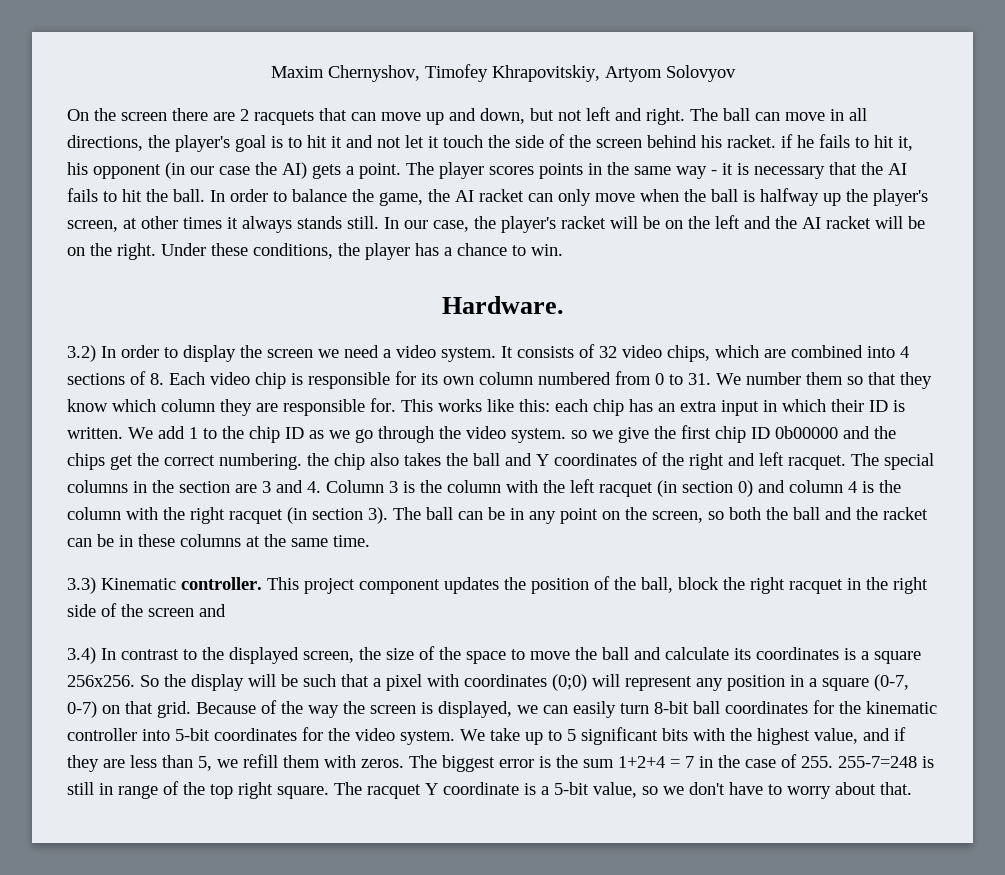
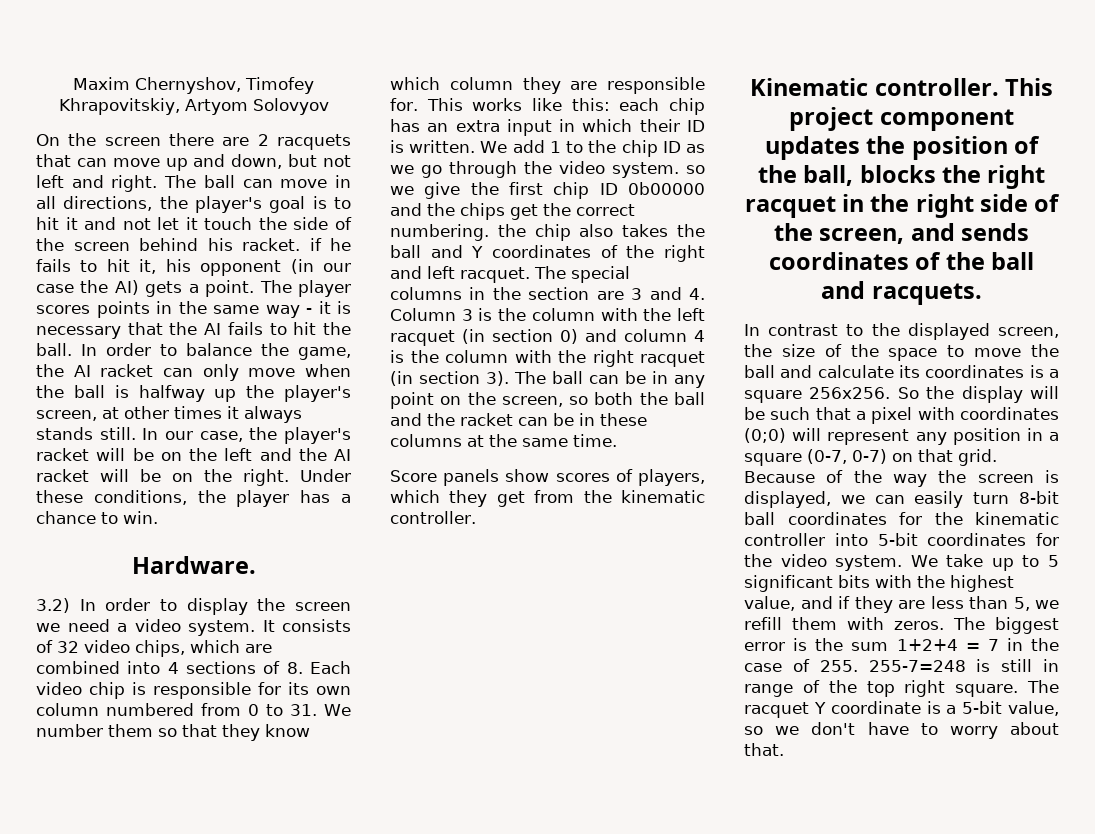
- 3.3) Kinematic controller.
+ Score panels show scores of players, which they get from the kinematic controller.
+ Kinematic controller.
- This project component updates the position of the ball, block the right racquet in the right side of the screen and
- 3.4) In contrast to the displayed screen, the size of the space to move the ball and calculate its coordinates is a square 256x256.
+ This project component updates the position of the ball, blocks the right racquet in the right side of the screen, and sends coordinates of the ball and racquets.
+ In contrast to the displayed screen, the size of the space to move the ball and calculate its coordinates is a square 256x256.

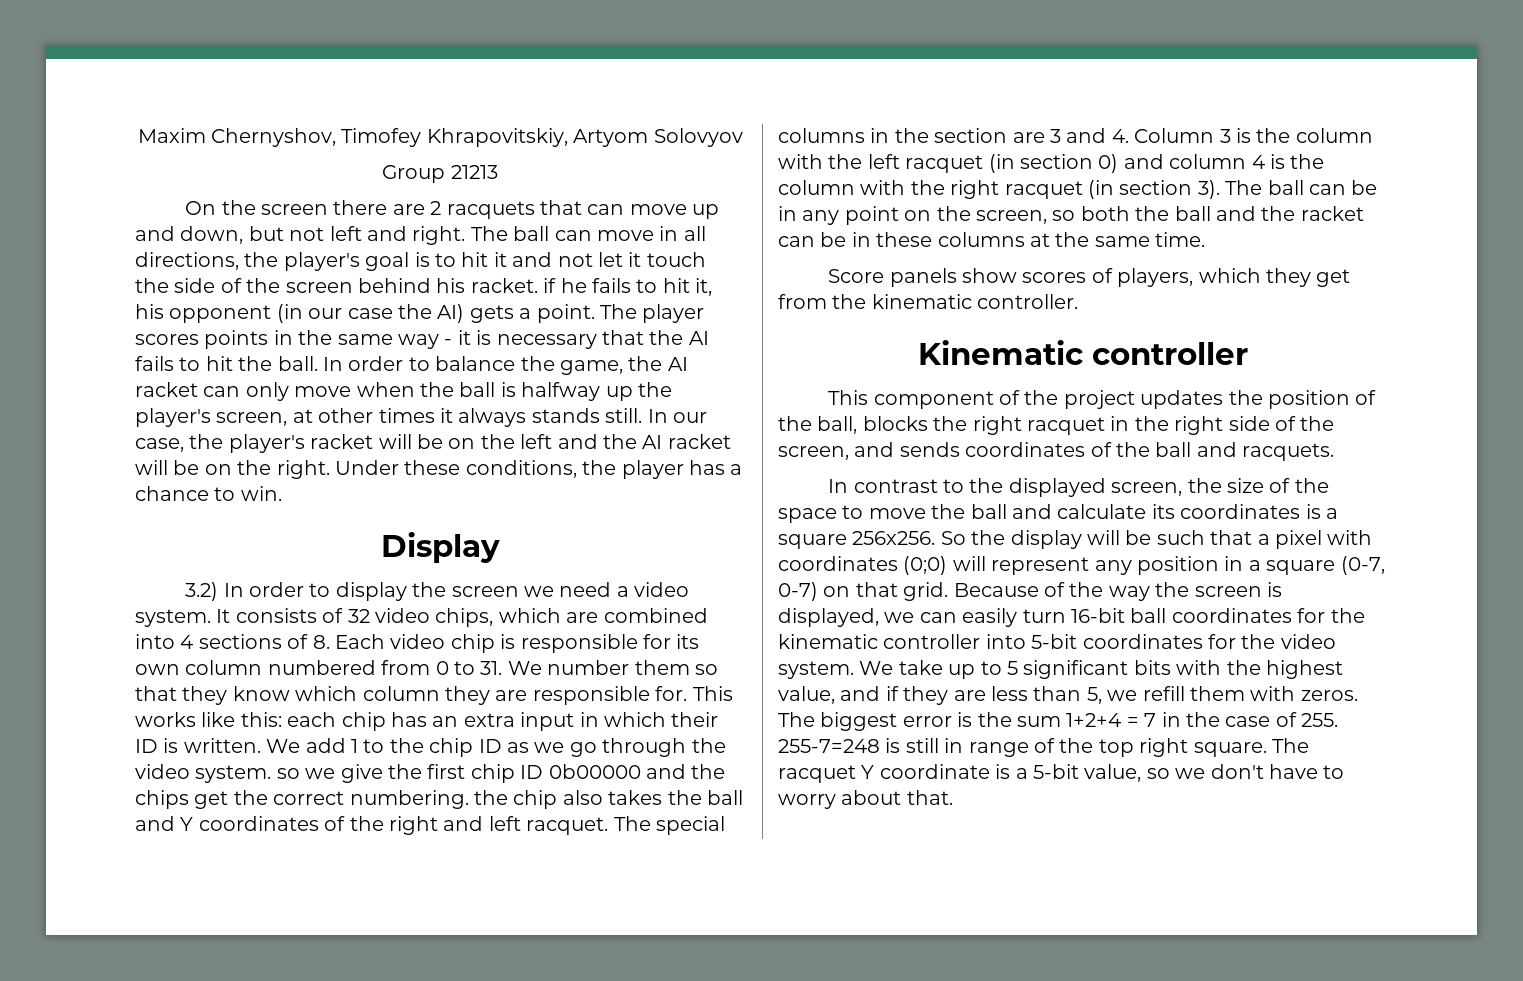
+ Group 21213
- Hardware.
+ Display
- Kinematic controller. This project component updates the position of the ball, blocks the right racquet in the right side of the screen, and sends coordinates of the ball and racquets.
+ Kinematic controller
+ This component of the project updates the position of the ball, blocks the right racquet in the right side of the screen, and sends coordinates of the ball and racquets.
- Because of the way the screen is displayed, we can easily turn 8-bit ball coordinates for the kinematic controller into 5-bit coordinates for the video system.
+ Because of the way the screen is displayed, we can easily turn 16-bit ball coordinates for the kinematic controller into 5-bit coordinates for the video system.

